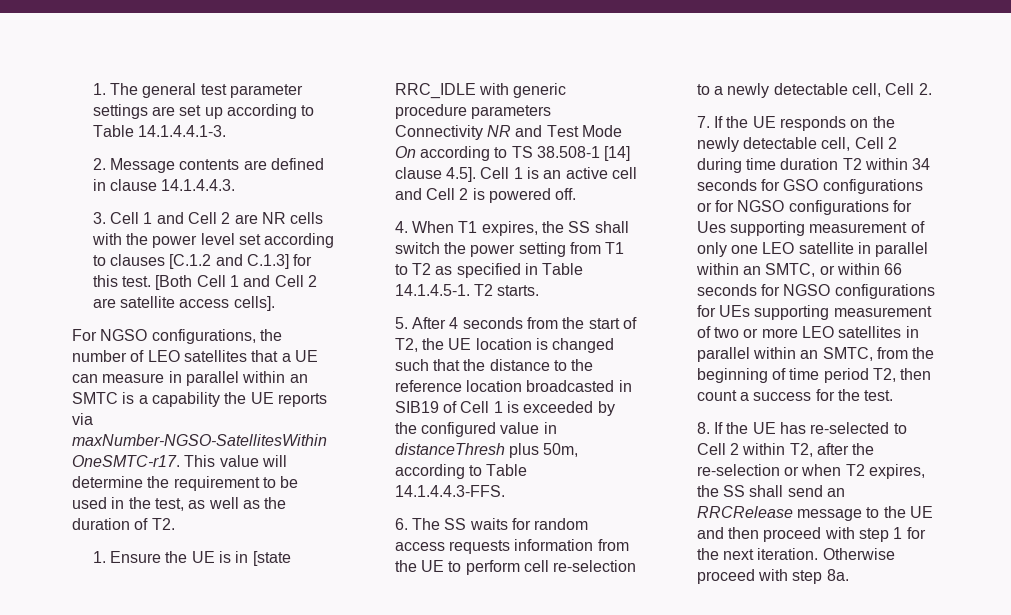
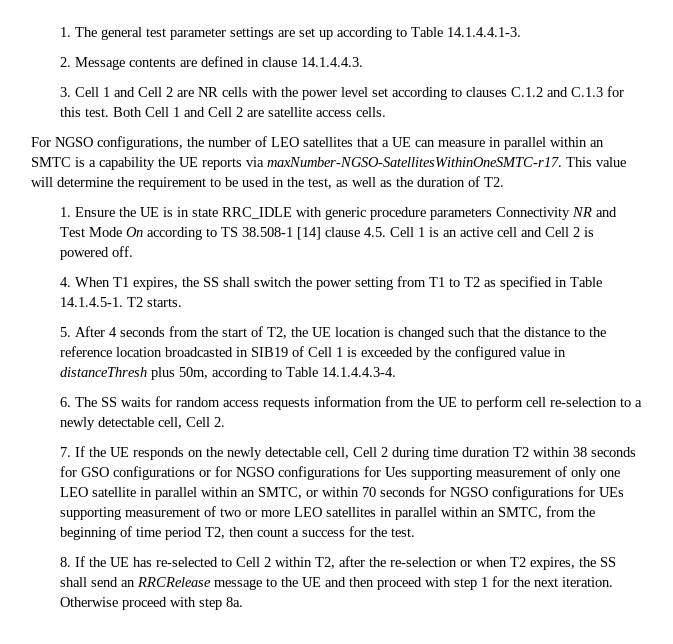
- 3. Cell 1 and Cell 2 are NR cells with the power level set according to clauses [C.1.2 and C.1.3] for this test.
+ 3. Cell 1 and Cell 2 are NR cells with the power level set according to clauses C.1.2 and C.1.3 for this test.
- [Both Cell 1 and Cell 2 are satellite access cells].
+ Both Cell 1 and Cell 2 are satellite access cells.
- 1. Ensure the UE is in [state RRC_IDLE with generic procedure parameters Connectivity NR and Test Mode On according to TS 38.508-1 [14] clause 4.5]. Cell 1 is an active cell and Cell 2 is powered off.
+ 1. Ensure the UE is in state RRC_IDLE with generic procedure parameters Connectivity NR and Test Mode On according to TS 38.508-1 [14] clause 4.5. Cell 1 is an active cell and Cell 2 is powered off.
- 5. After 4 seconds from the start of T2, the UE location is changed such that the distance to the reference location broadcasted in SIB19 of Cell 1 is exceeded by the configured value in distanceThresh plus 50m, according to Table 14.1.4.4.3-FFS.
+ 5. After 4 seconds from the start of T2, the UE location is changed such that the distance to the reference location broadcasted in SIB19 of Cell 1 is exceeded by the configured value in distanceThresh plus 50m, according to Table 14.1.4.4.3-4.
- 7. If the UE responds on the newly detectable cell, Cell 2 during time duration T2 within 34 seconds for GSO configurations or for NGSO configurations for Ues supporting measurement of only one LEO satellite in parallel within an SMTC, or within 66 seconds for NGSO configurations for UEs supporting measurement of two or more LEO satellites in parallel within an SMTC, from the beginning of time period T2, then count a success for the test.
+ 7. If the UE responds on the newly detectable cell, Cell 2 during time duration T2 within 38 seconds for GSO configurations or for NGSO configurations for Ues supporting measurement of only one LEO satellite in parallel within an SMTC, or within 70 seconds for NGSO configurations for UEs supporting measurement of two or more LEO satellites in parallel within an SMTC, from the beginning of time period T2, then count a success for the test.

